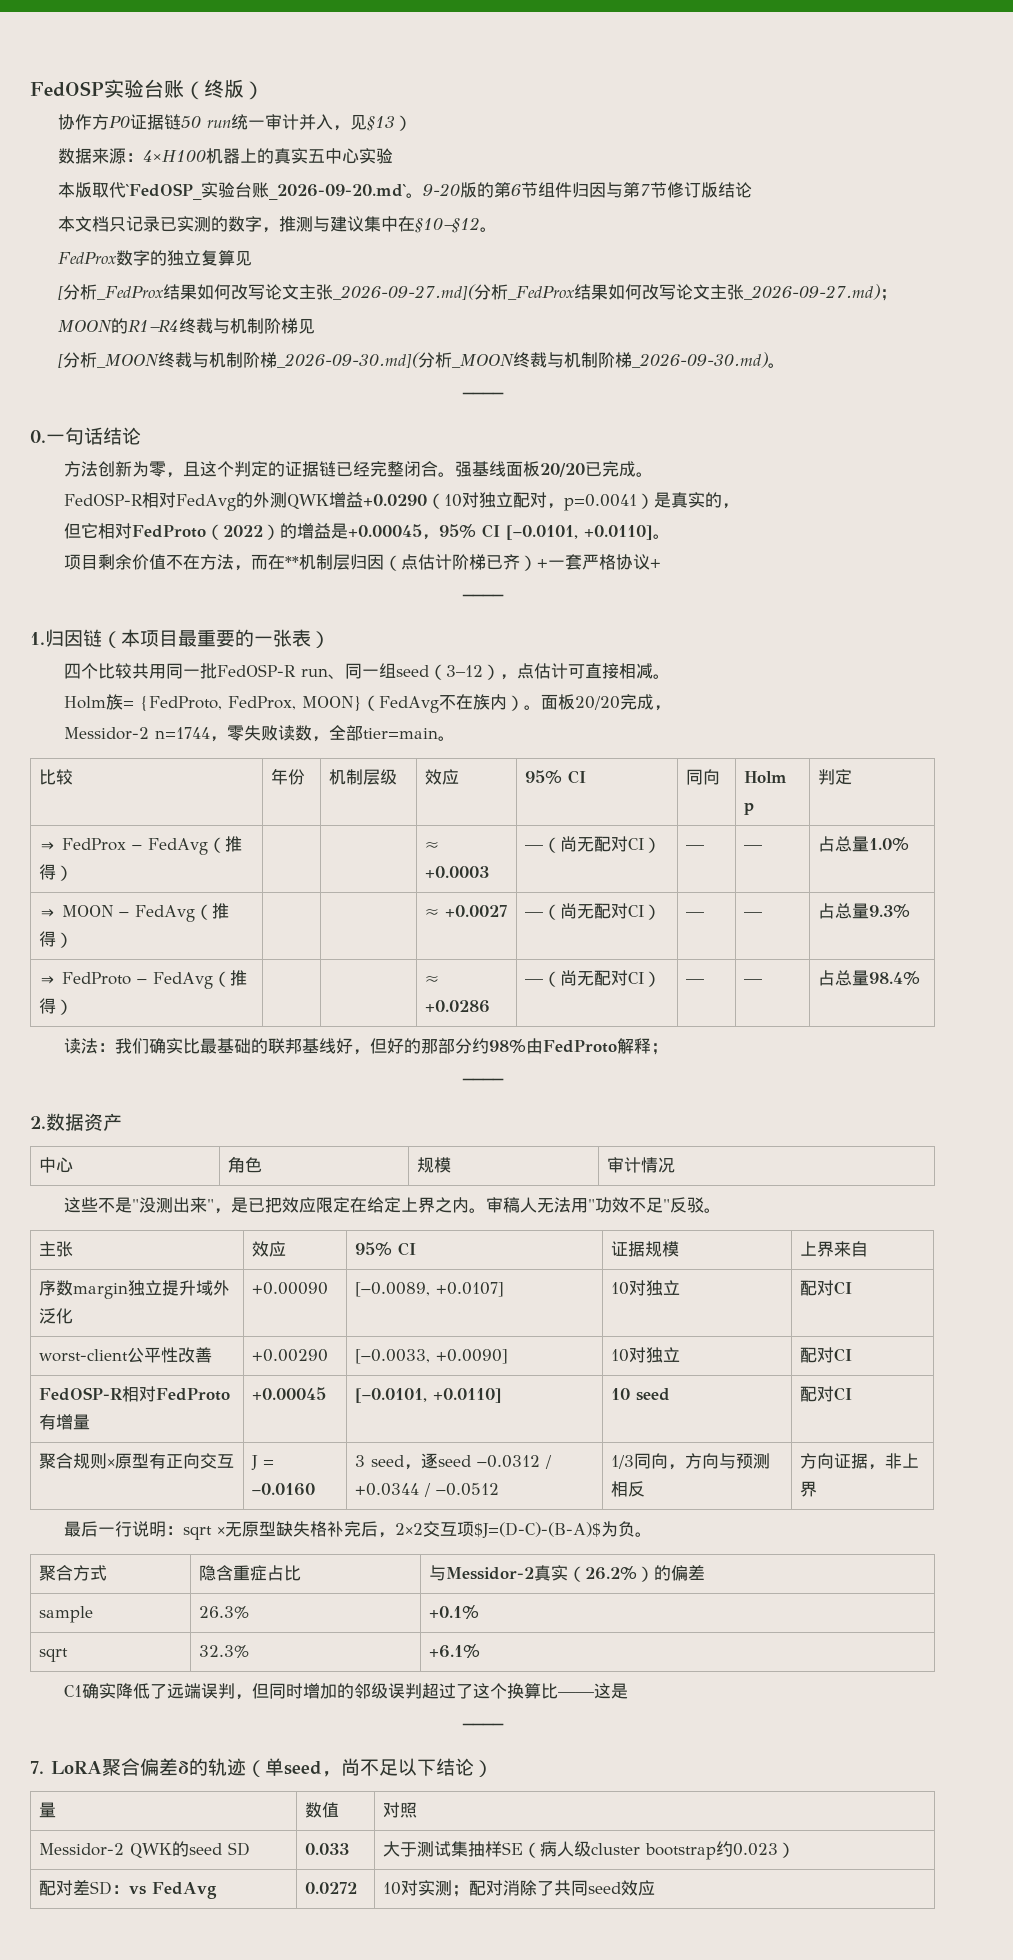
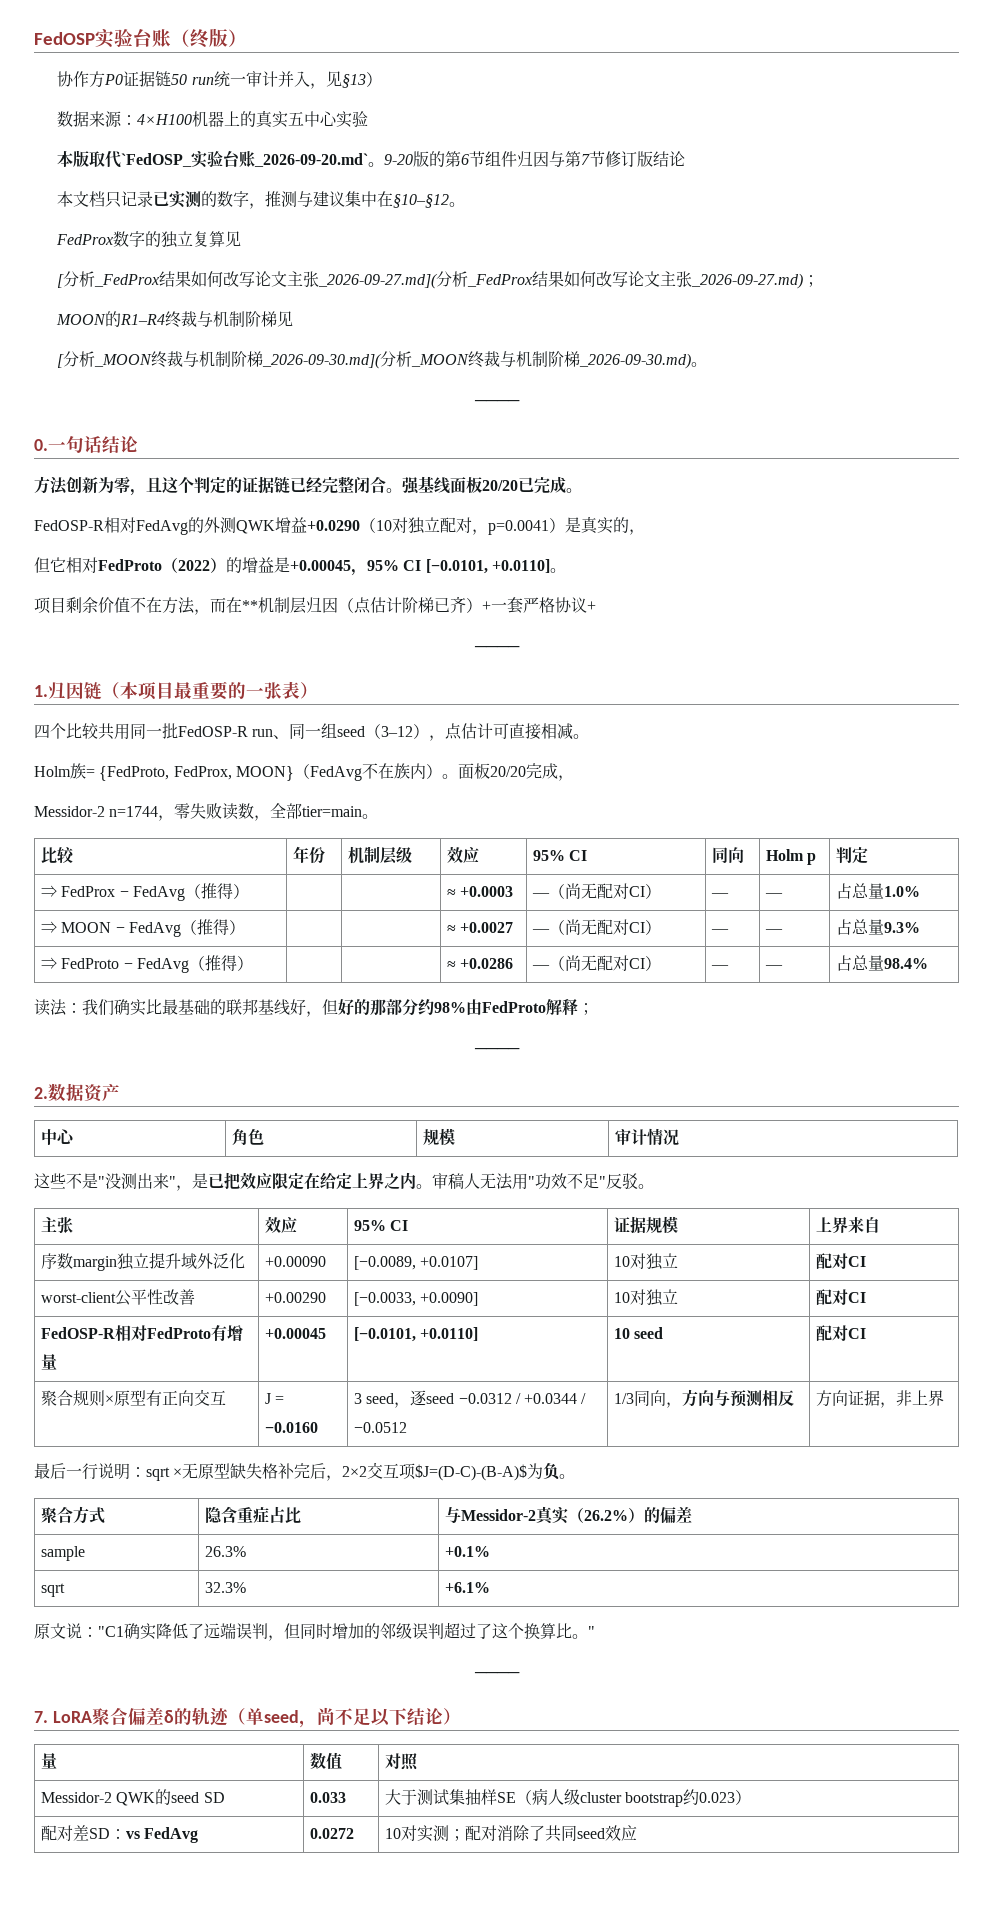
- C1确实降低了远端误判，但同时增加的邻级误判超过了这个换算比——这是
+ 原文说："C1确实降低了远端误判，但同时增加的邻级误判超过了这个换算比。"

